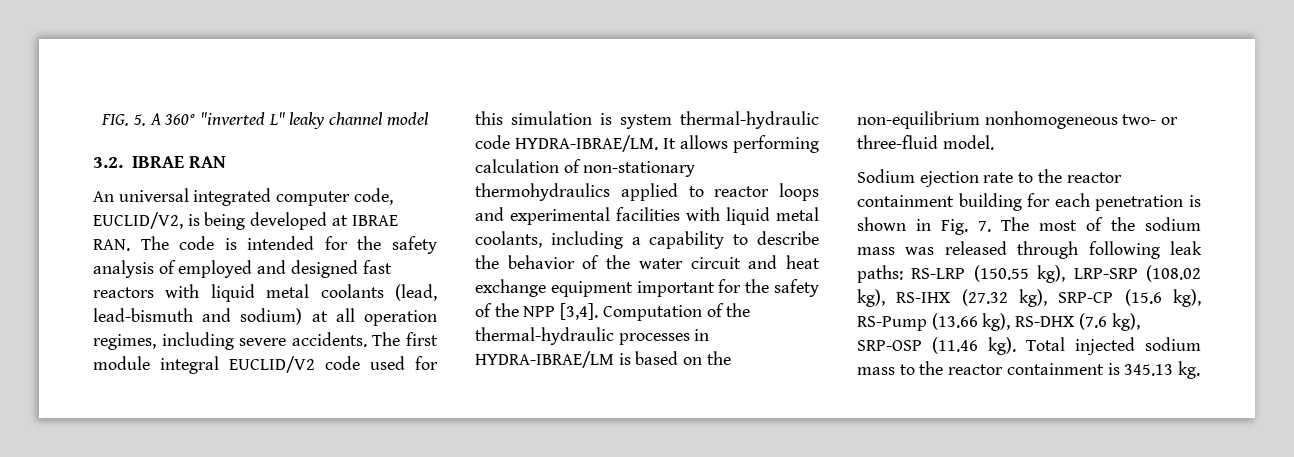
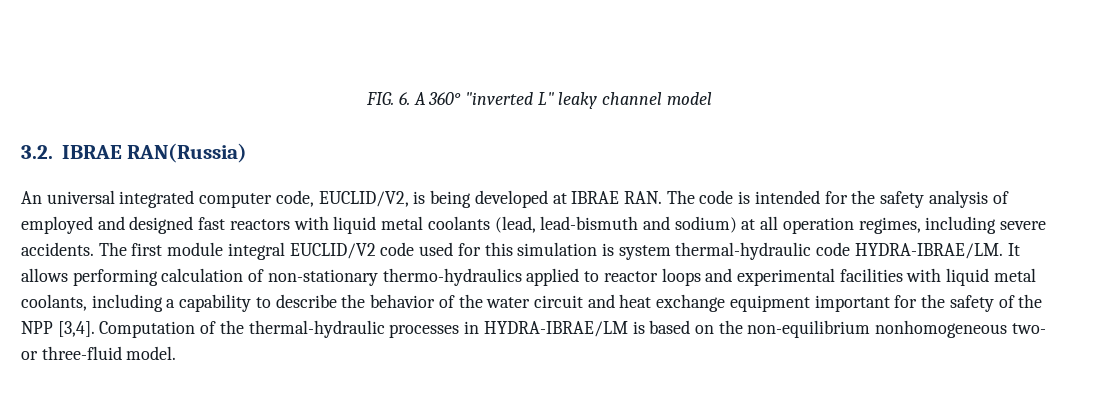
- FIG. 5. A 360° "inverted L" leaky channel model
+ FIG. 6. A 360° "inverted L" leaky channel model
- 3.2. IBRAE RAN
+ 3.2. IBRAE RAN(Russia)
- It allows performing calculation of non-stationary thermohydraulics applied to reactor loops and experimental facilities with liquid metal coolants, including a capability to describe the behavior of the water circuit and heat exchange equipment important for the safety of the NPP [3,4].
+ It allows performing calculation of non-stationary thermo-hydraulics applied to reactor loops and experimental facilities with liquid metal coolants, including a capability to describe the behavior of the water circuit and heat exchange equipment important for the safety of the NPP [3,4].
- Sodium ejection rate to the reactor containment building for each penetration is shown in Fig. 7. The most of the sodium mass was released through following leak paths: RS-LRP (150.55 kg), LRP-SRP (108.02 kg), RS-IHX (27.32 kg), SRP-CP (15.6 kg), RS-Pump (13.66 kg), RS-DHX (7.6 kg), SRP-OSP (11.46 kg). Total injected sodium mass to the reactor containment is 345.13 kg.

